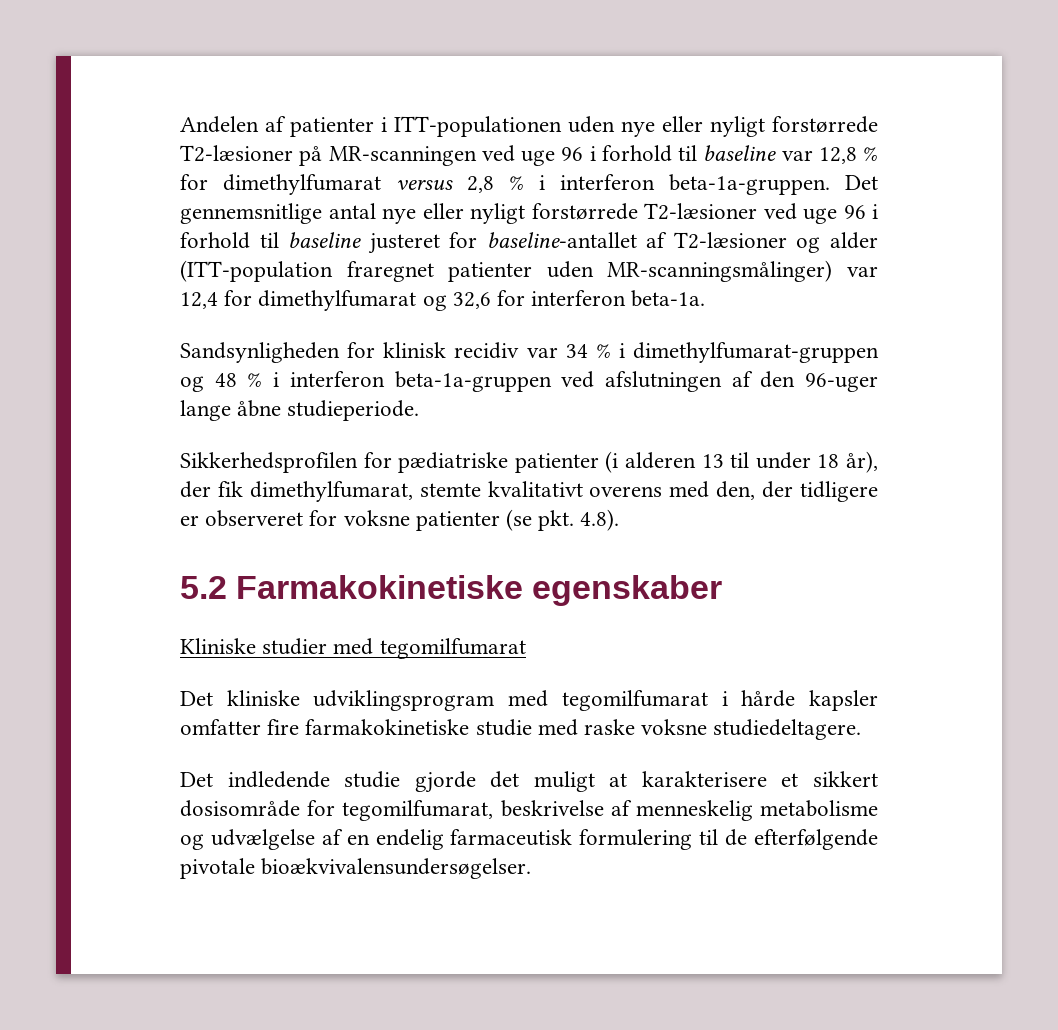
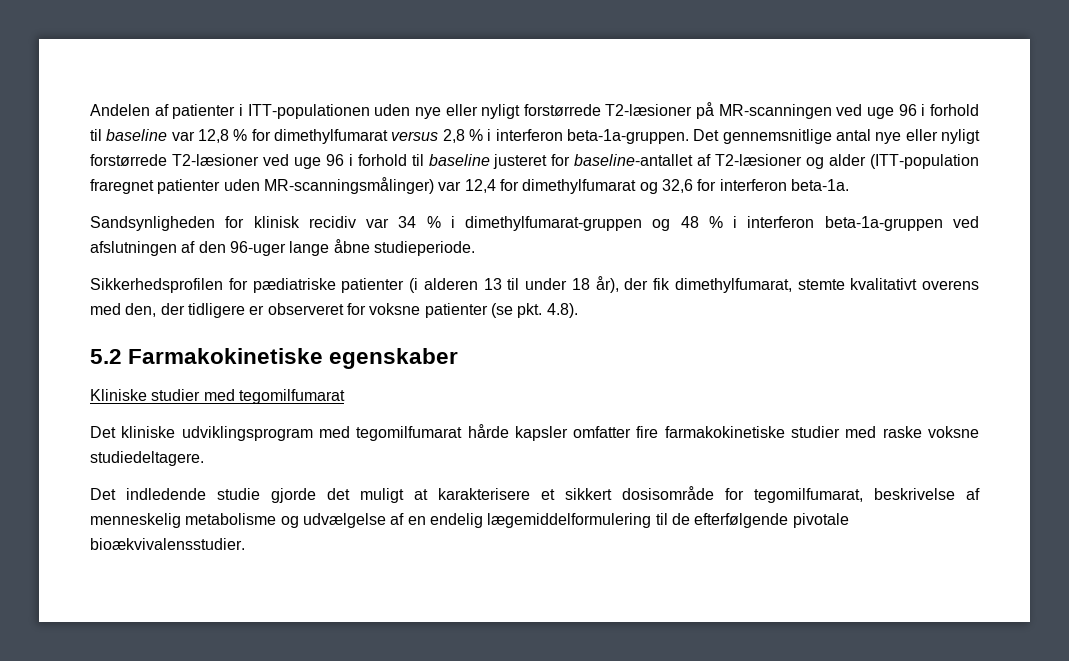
- Det kliniske udviklingsprogram med tegomilfumarat i hårde kapsler omfatter fire farmakokinetiske studie med raske voksne studiedeltagere.
+ Det kliniske udviklingsprogram med tegomilfumarat hårde kapsler omfatter fire farmakokinetiske studier med raske voksne studiedeltagere.
- Det indledende studie gjorde det muligt at karakterisere et sikkert dosisområde for tegomilfumarat, beskrivelse af menneskelig metabolisme og udvælgelse af en endelig farmaceutisk formulering til de efterfølgende pivotale bioækvivalensundersøgelser.
+ Det indledende studie gjorde det muligt at karakterisere et sikkert dosisområde for tegomilfumarat, beskrivelse af menneskelig metabolisme og udvælgelse af en endelig lægemiddelformulering til de efterfølgende pivotale bioækvivalensstudier.

